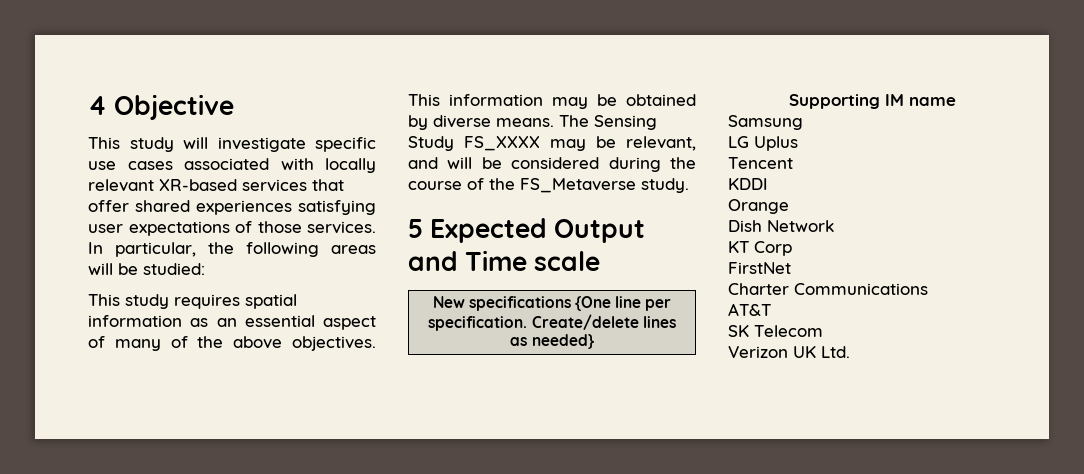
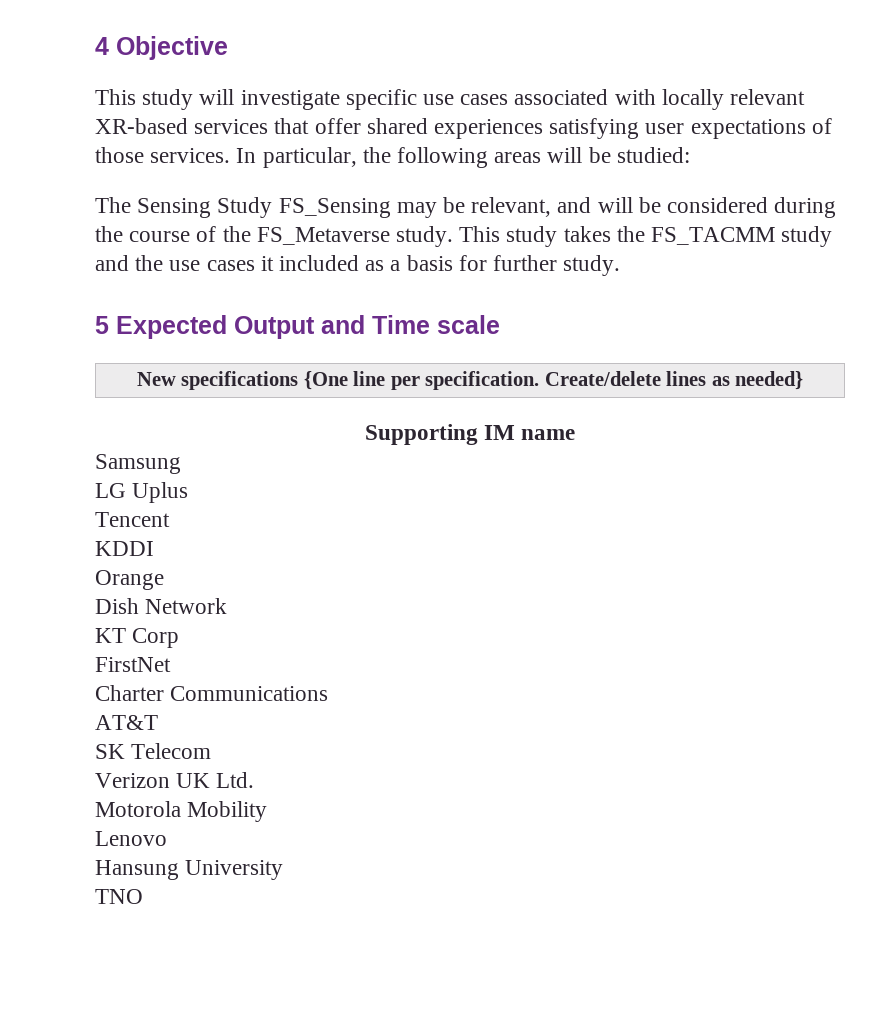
- This study requires spatial information as an essential aspect of many of the above objectives. This information may be obtained by diverse means. The Sensing Study FS_XXXX may be relevant, and will be considered during the course of the FS_Metaverse study.
+ The Sensing Study FS_Sensing may be relevant, and will be considered during the course of the FS_Metaverse study. This study takes the FS_TACMM study and the use cases it included as a basis for further study.
+ Motorola Mobility
+ Lenovo
+ Hansung University
+ TNO

